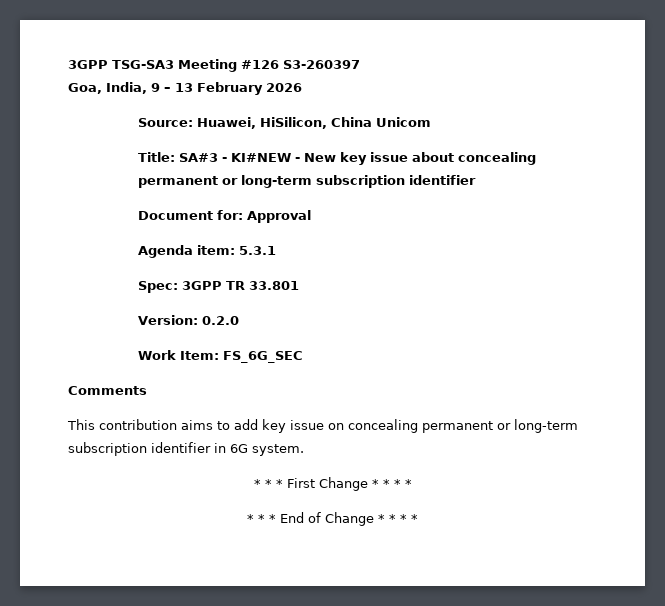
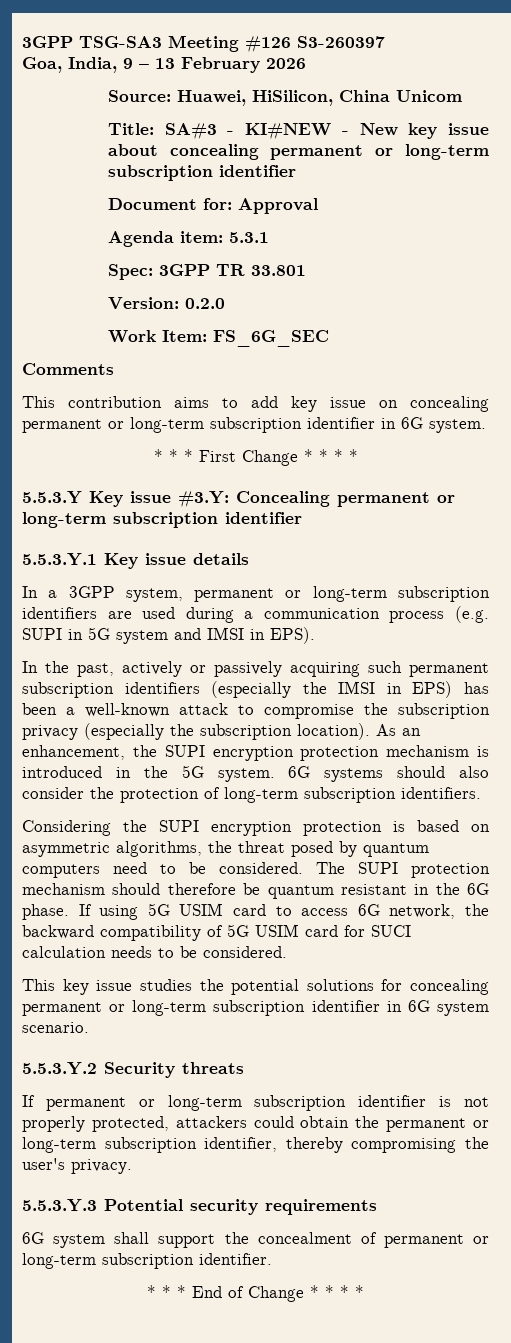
+ 5.5.3.Y Key issue #3.Y: Concealing permanent or long-term subscription identifier
+ 5.5.3.Y.1 Key issue details
+ In a 3GPP system, permanent or long-term subscription identifiers are used during a communication process (e.g. SUPI in 5G system and IMSI in EPS).
+ In the past, actively or passively acquiring such permanent subscription identifiers (especially the IMSI in EPS) has been a well-known attack to compromise the subscription privacy (especially the subscription location). As an enhancement, the SUPI encryption protection mechanism is introduced in the 5G system. 6G systems should also consider the protection of long-term subscription identifiers.
+ Considering the SUPI encryption protection is based on asymmetric algorithms, the threat posed by quantum computers need to be considered. The SUPI protection mechanism should therefore be quantum resistant in the 6G phase. If using 5G USIM card to access 6G network, the backward compatibility of 5G USIM card for SUCI calculation needs to be considered.
+ This key issue studies the potential solutions for concealing permanent or long-term subscription identifier in 6G system scenario.
+ 5.5.3.Y.2 Security threats
+ If permanent or long-term subscription identifier is not properly protected, attackers could obtain the permanent or long-term subscription identifier, thereby compromising the user's privacy.
+ 5.5.3.Y.3 Potential security requirements
+ 6G system shall support the concealment of permanent or long-term subscription identifier.

